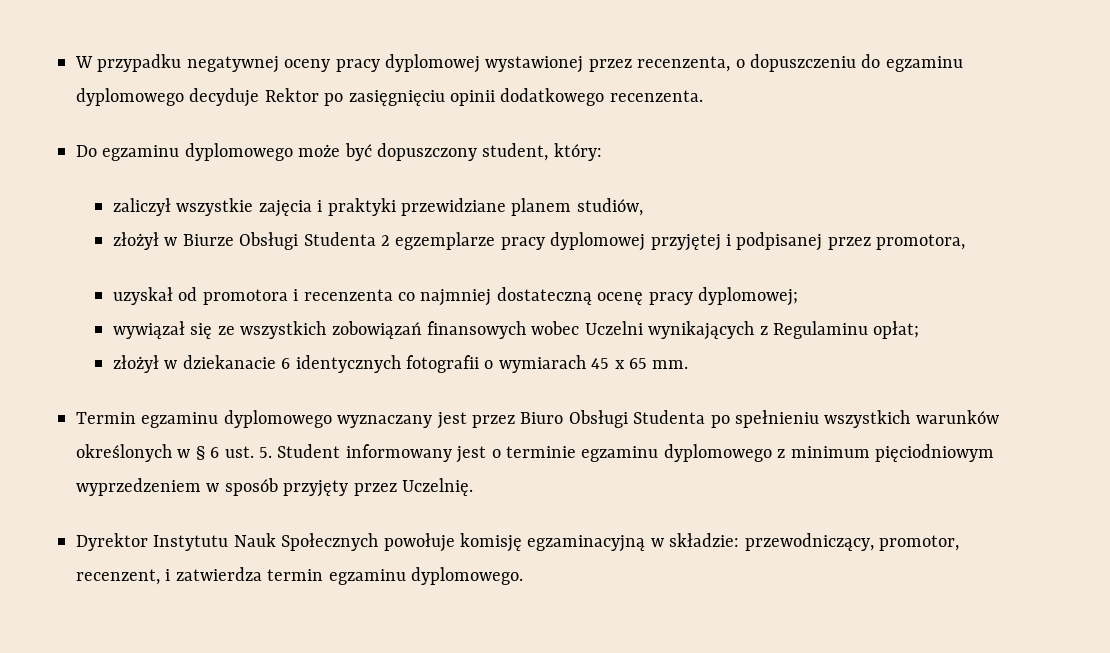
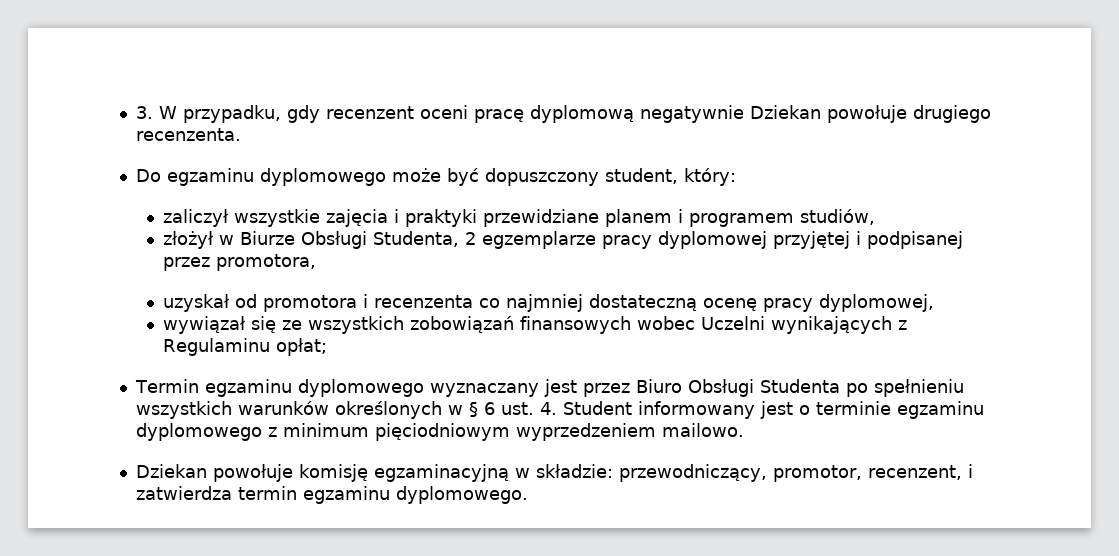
- W przypadku negatywnej oceny pracy dyplomowej wystawionej przez recenzenta, o dopuszczeniu do egzaminu dyplomowego decyduje Rektor po zasięgnięciu opinii dodatkowego recenzenta.
+ 3. W przypadku, gdy recenzent oceni pracę dyplomową negatywnie Dziekan powołuje drugiego recenzenta.
- zaliczył wszystkie zajęcia i praktyki przewidziane planem studiów,
+ zaliczył wszystkie zajęcia i praktyki przewidziane planem i programem studiów,
- złożył w Biurze Obsługi Studenta 2 egzemplarze pracy dyplomowej przyjętej i podpisanej przez promotora,
+ złożył w Biurze Obsługi Studenta, 2 egzemplarze pracy dyplomowej przyjętej i podpisanej przez promotora,
- uzyskał od promotora i recenzenta co najmniej dostateczną ocenę pracy dyplomowej;
+ uzyskał od promotora i recenzenta co najmniej dostateczną ocenę pracy dyplomowej,
- złożył w dziekanacie 6 identycznych fotografii o wymiarach 45 x 65 mm.
- Termin egzaminu dyplomowego wyznaczany jest przez Biuro Obsługi Studenta po spełnieniu wszystkich warunków określonych w § 6 ust. 5. Student informowany jest o terminie egzaminu dyplomowego z minimum pięciodniowym wyprzedzeniem w sposób przyjęty przez Uczelnię.
- Dyrektor Instytutu Nauk Społecznych powołuje komisję egzaminacyjną w składzie: przewodniczący, promotor, recenzent, i zatwierdza termin egzaminu dyplomowego.
+ Termin egzaminu dyplomowego wyznaczany jest przez Biuro Obsługi Studenta po spełnieniu wszystkich warunków określonych w § 6 ust. 4. Student informowany jest o terminie egzaminu dyplomowego z minimum pięciodniowym wyprzedzeniem mailowo.
+ Dziekan powołuje komisję egzaminacyjną w składzie: przewodniczący, promotor, recenzent, i zatwierdza termin egzaminu dyplomowego.

